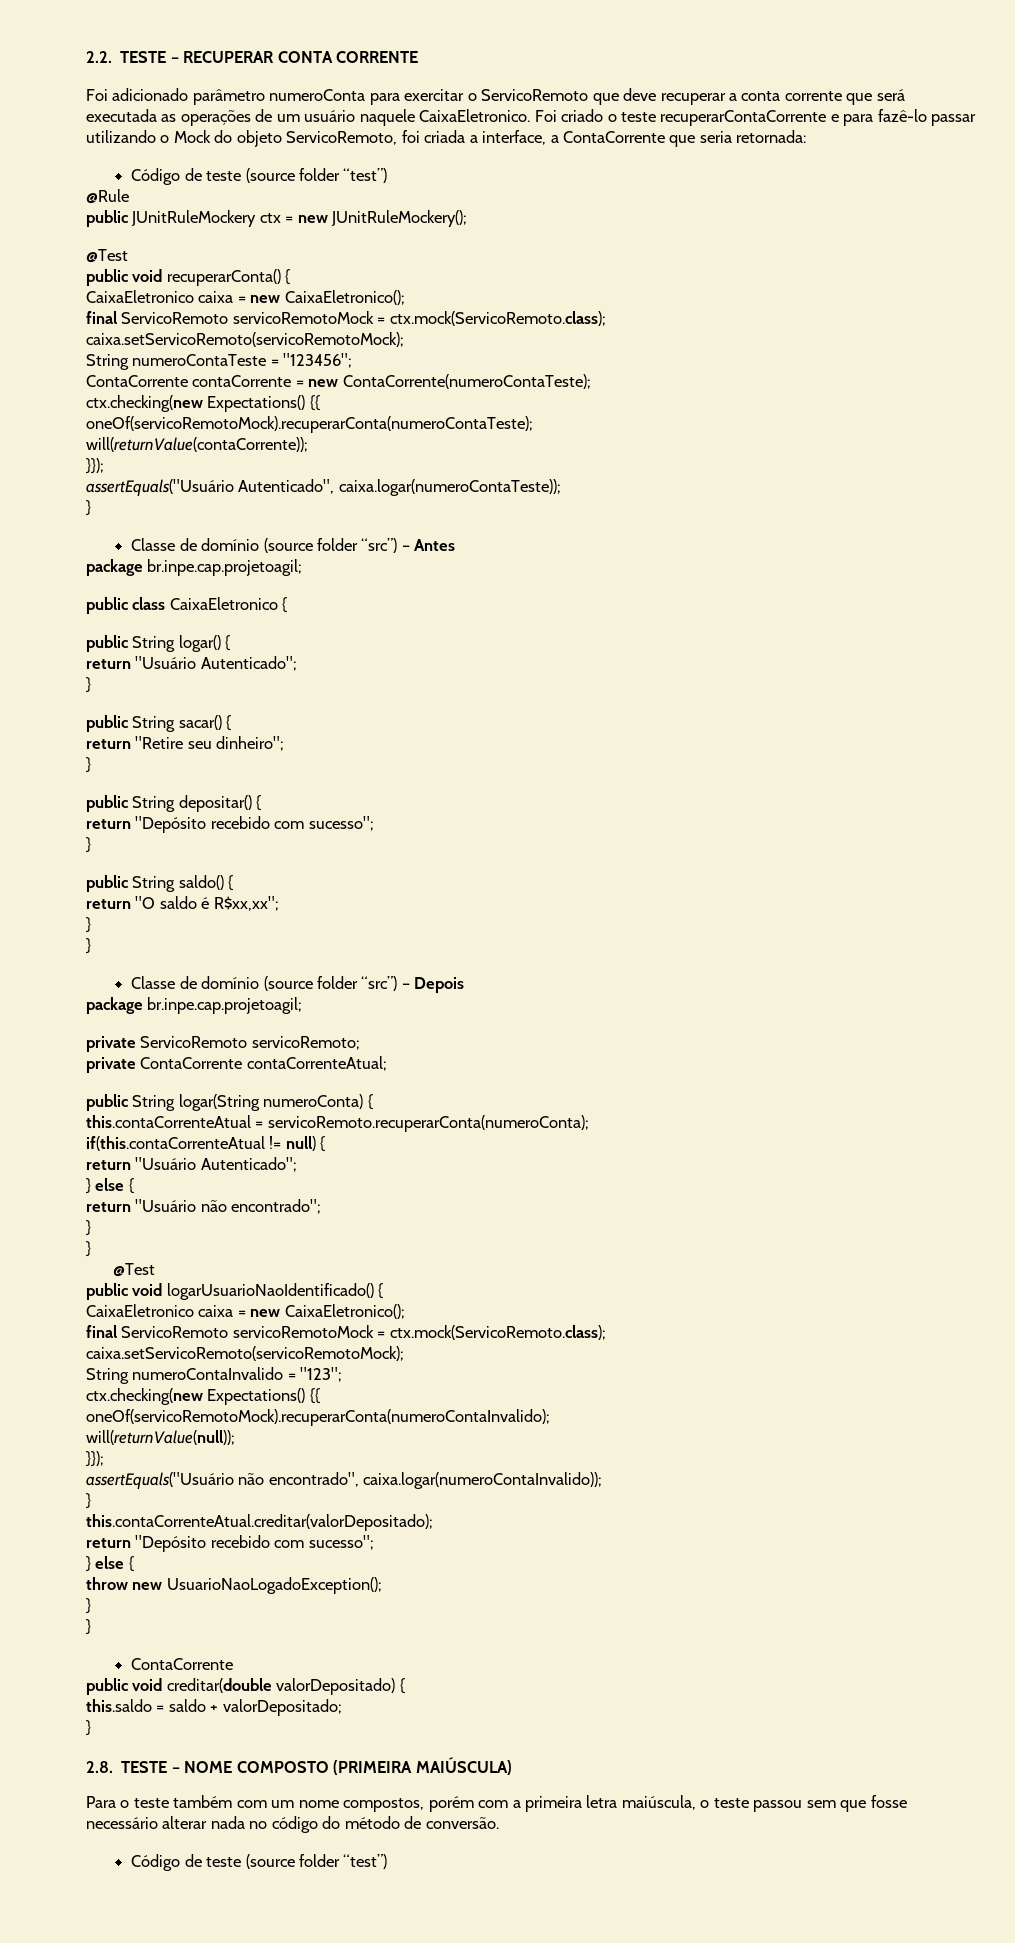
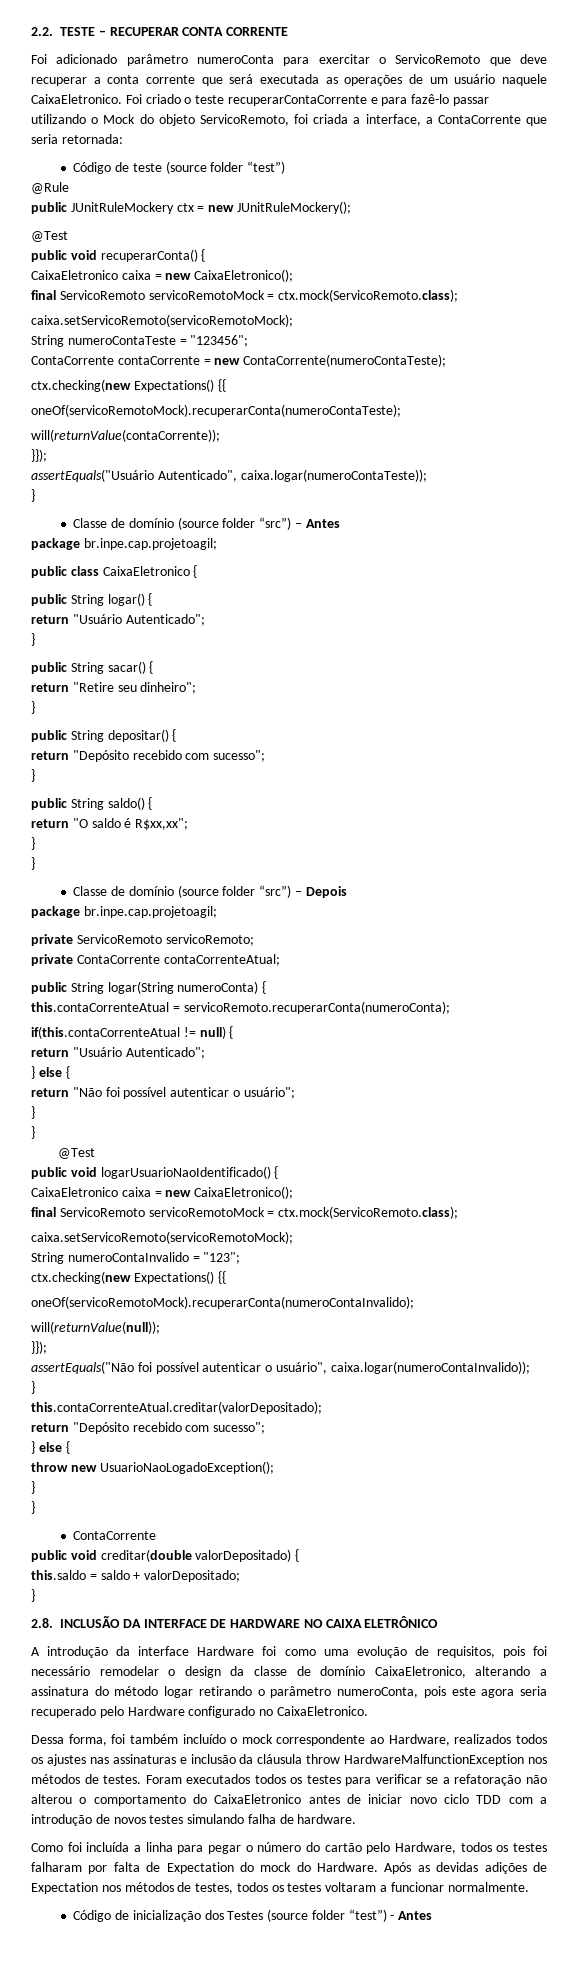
- return "Usuário não encontrado";
+ return "Não foi possível autenticar o usuário";
- assertEquals("Usuário não encontrado", caixa.logar(numeroContaInvalido));
+ assertEquals("Não foi possível autenticar o usuário", caixa.logar(numeroContaInvalido));
- 2.8. TESTE – NOME COMPOSTO (PRIMEIRA MAIÚSCULA)
- Para o teste também com um nome compostos, porém com a primeira letra maiúscula, o teste passou sem que fosse necessário alterar nada no código do método de conversão.
- Código de teste (source folder “test”)
+ 2.8. INCLUSÃO DA INTERFACE DE HARDWARE NO CAIXA ELETRÔNICO
+ A introdução da interface Hardware foi como uma evolução de requisitos, pois foi necessário remodelar o design da classe de domínio CaixaEletronico, alterando a assinatura do método logar retirando o parâmetro numeroConta, pois este agora seria recuperado pelo Hardware configurado no CaixaEletronico.
+ Dessa forma, foi também incluído o mock correspondente ao Hardware, realizados todos os ajustes nas assinaturas e inclusão da cláusula throw HardwareMalfunctionException nos métodos de testes. Foram executados todos os testes para verificar se a refatoração não alterou o comportamento do CaixaEletronico antes de iniciar novo ciclo TDD com a introdução de novos testes simulando falha de hardware.
+ Como foi incluída a linha para pegar o número do cartão pelo Hardware, todos os testes falharam por falta de Expectation do mock do Hardware. Após as devidas adições de Expectation nos métodos de testes, todos os testes voltaram a funcionar normalmente.
+ Código de inicialização dos Testes (source folder “test”) - Antes

